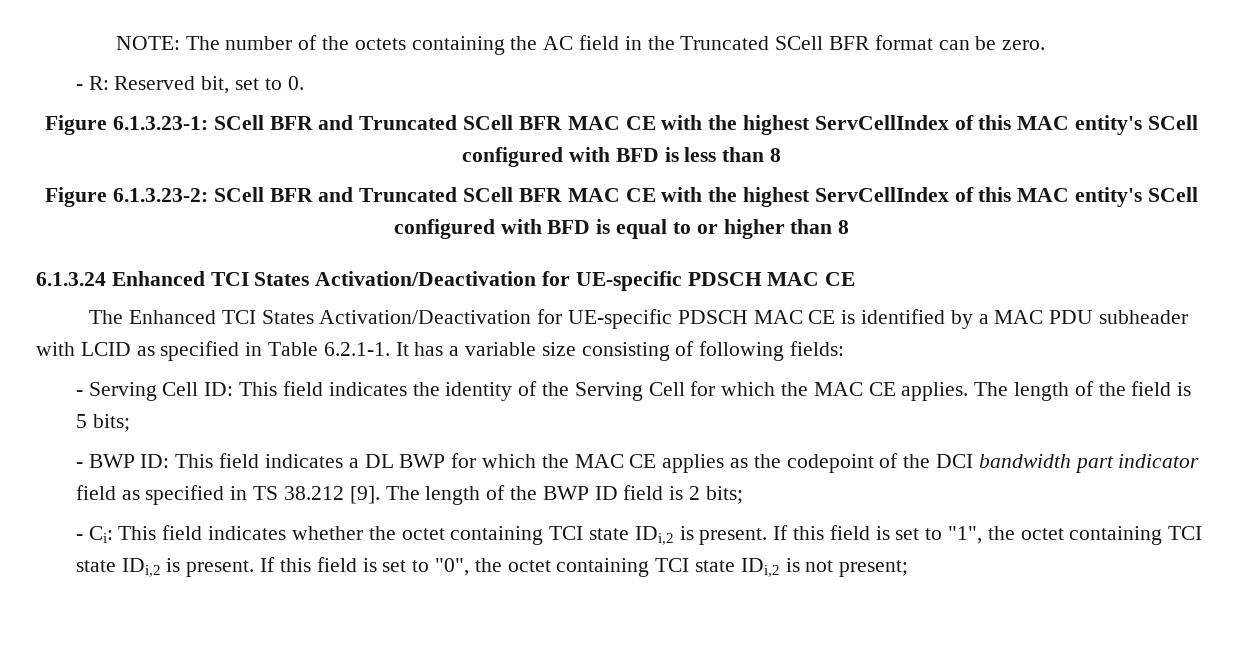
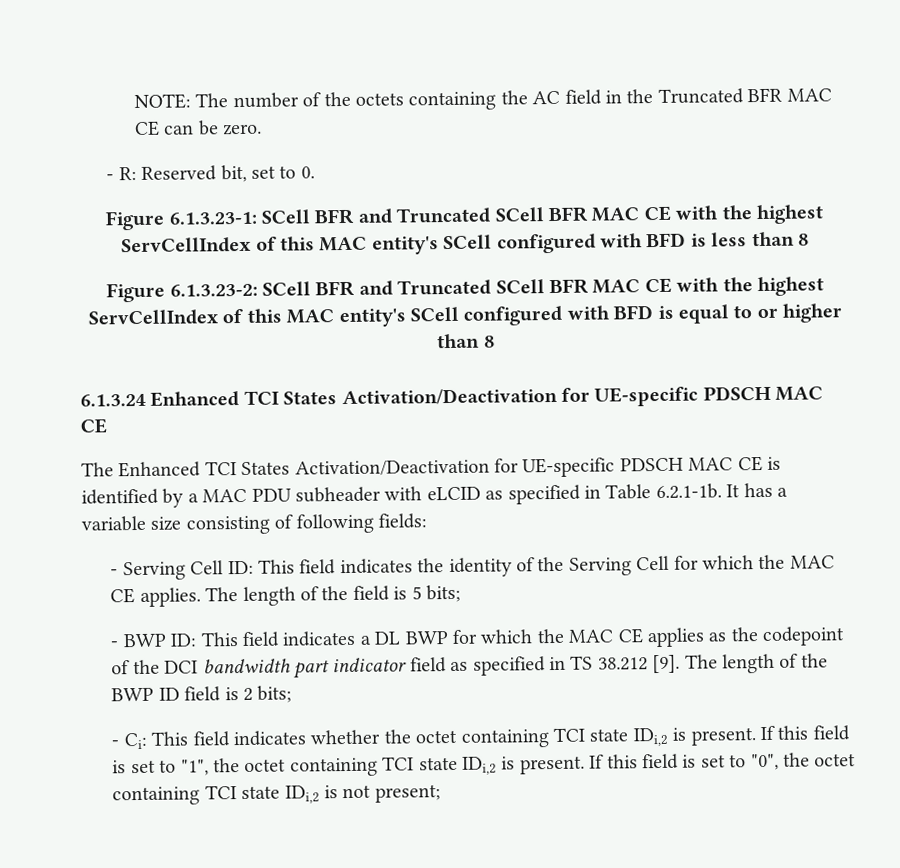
- NOTE: The number of the octets containing the AC field in the Truncated SCell BFR format can be zero.
+ NOTE: The number of the octets containing the AC field in the Truncated BFR MAC CE can be zero.
- The Enhanced TCI States Activation/Deactivation for UE-specific PDSCH MAC CE is identified by a MAC PDU subheader with LCID as specified in Table 6.2.1-1. It has a variable size consisting of following fields:
+ The Enhanced TCI States Activation/Deactivation for UE-specific PDSCH MAC CE is identified by a MAC PDU subheader with eLCID as specified in Table 6.2.1-1b. It has a variable size consisting of following fields:

